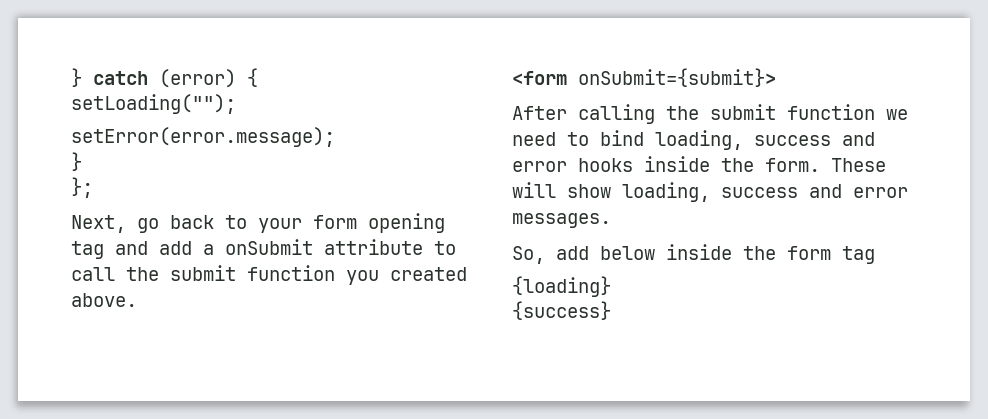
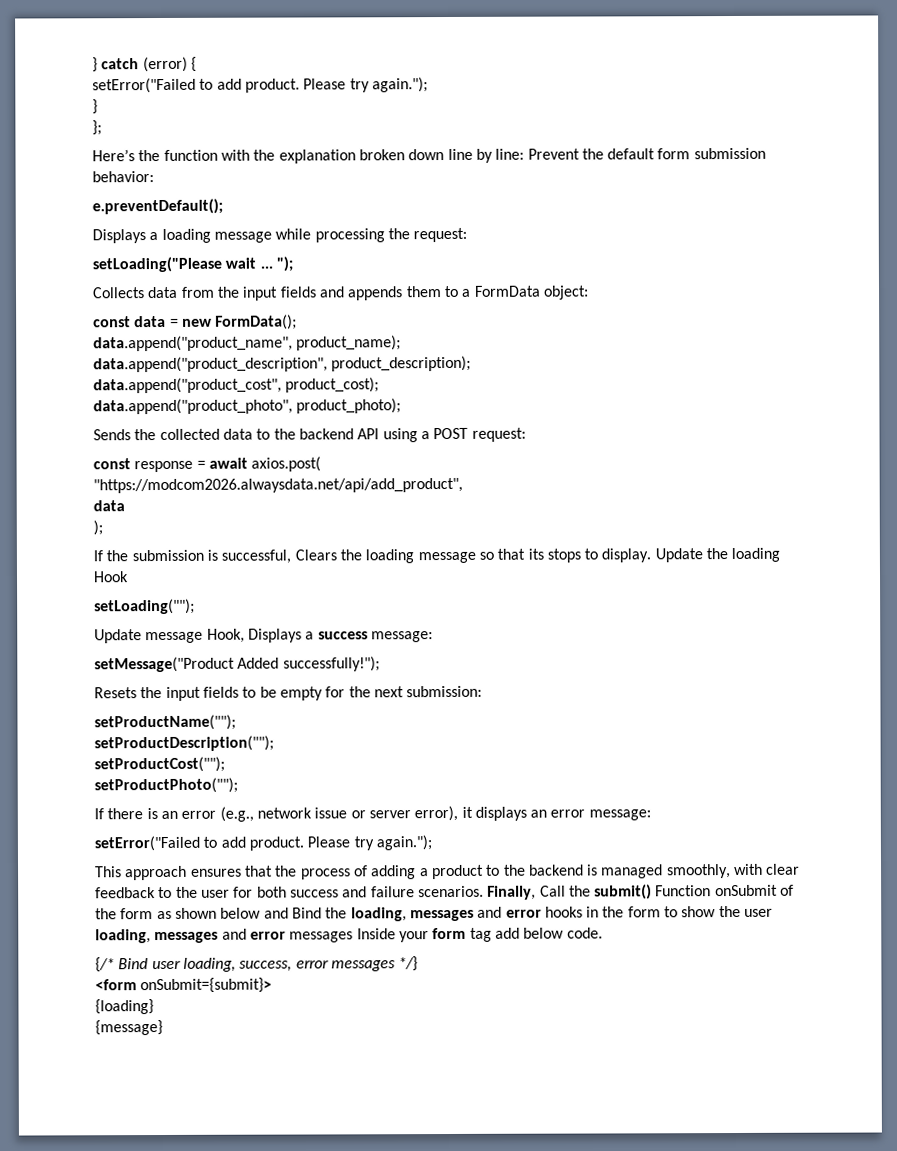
  } catch (error) {
- setLoading("");
- setError(error.message);
+ setError("Failed to add product. Please try again.");
  }
  };
- Next, go back to your form opening tag and add a onSubmit attribute to call the submit function you created above.
+ Here’s the function with the explanation broken down line by line: Prevent the default form submission behavior:
+ e.preventDefault();
+ Displays a loading message while processing the request:
+ setLoading("Please wait ... ");
+ Collects data from the input fields and appends them to a FormData object:
+ const data = new FormData();
+ data.append("product_name", product_name);
+ data.append("product_description", product_description);
+ data.append("product_cost", product_cost);
+ data.append("product_photo", product_photo);
+ Sends the collected data to the backend API using a POST request:
+ const response = await axios.post(
+ "https://modcom2026.alwaysdata.net/api/add_product",
+ data
+ );
+ If the submission is successful, Clears the loading message so that its stops to display. Update the loading Hook
+ setLoading("");
+ Update message Hook, Displays a success message:
+ setMessage("Product Added successfully!");
+ Resets the input fields to be empty for the next submission:
+ setProductName("");
+ setProductDescription("");
+ setProductCost("");
+ setProductPhoto("");
+ If there is an error (e.g., network issue or server error), it displays an error message:
+ setError("Failed to add product. Please try again.");
+ This approach ensures that the process of adding a product to the backend is managed smoothly, with clear feedback to the user for both success and failure scenarios. Finally, Call the submit() Function onSubmit of the form as shown below and Bind the loading, messages and error hooks in the form to show the user loading, messages and error messages Inside your form tag add below code.
+ {/* Bind user loading, success, error messages */}
  <form onSubmit={submit}>
- After calling the submit function we need to bind loading, success and error hooks inside the form. These will show loading, success and error messages.
- So, add below inside the form tag
- {success}
+ {message}

